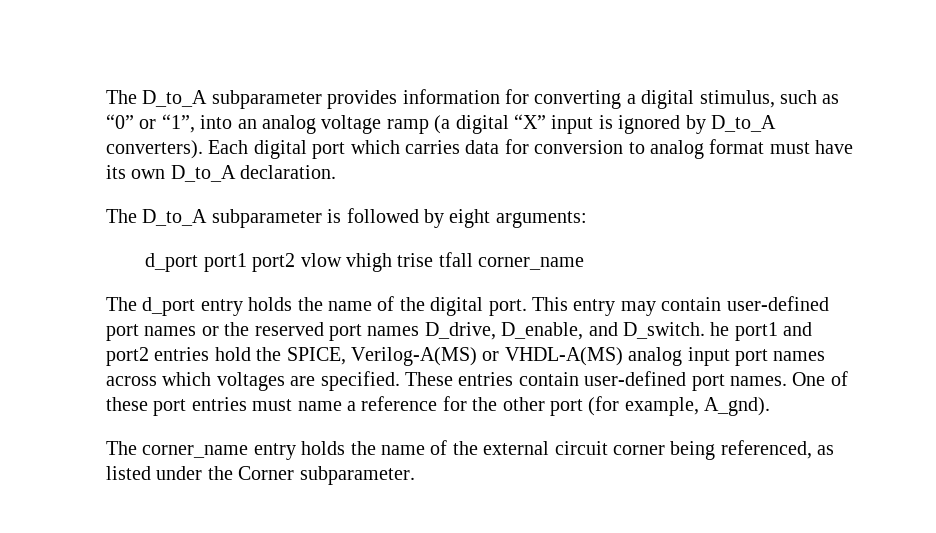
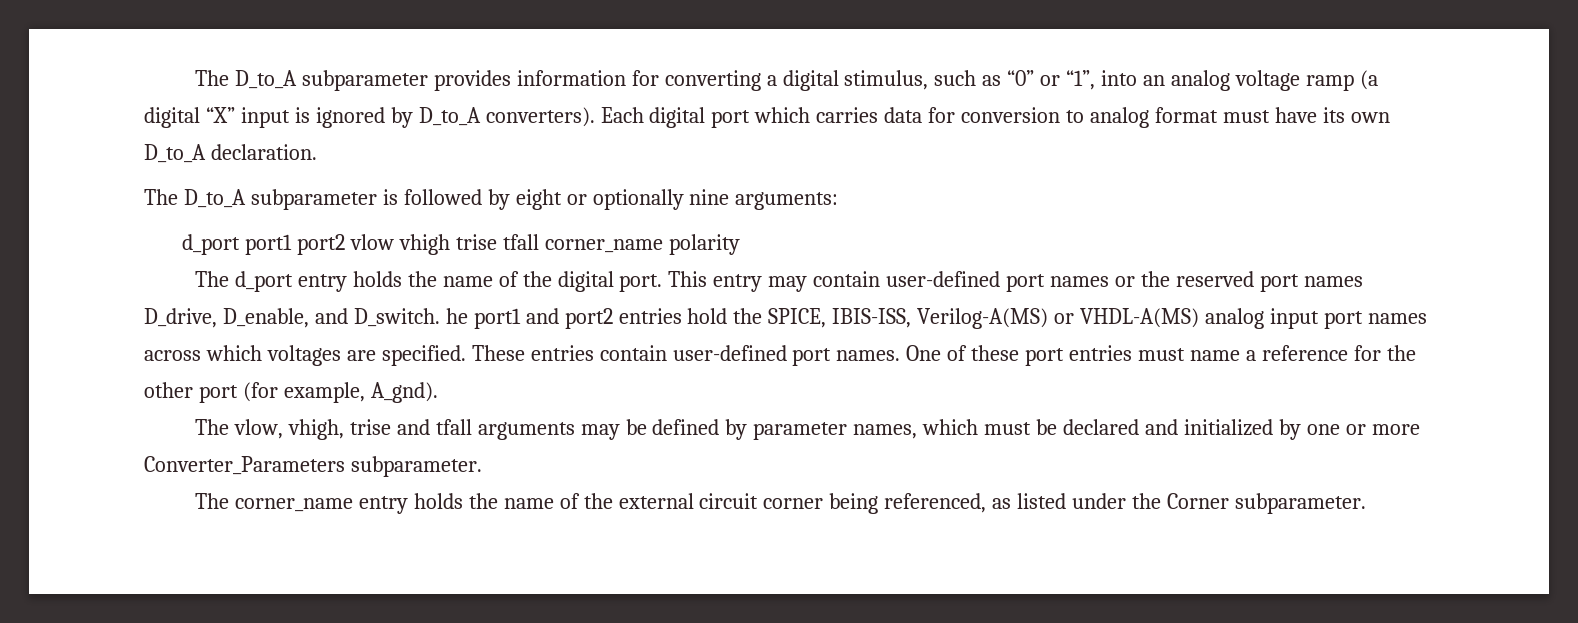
- The D_to_A subparameter is followed by eight arguments:
+ The D_to_A subparameter is followed by eight or optionally nine arguments:
- d_port port1 port2 vlow vhigh trise tfall corner_name
+ d_port port1 port2 vlow vhigh trise tfall corner_name polarity
- This entry may contain user-defined port names or the reserved port names D_drive, D_enable, and D_switch. he port1 and port2 entries hold the SPICE, Verilog-A(MS) or VHDL-A(MS) analog input port names across which voltages are specified.
+ This entry may contain user-defined port names or the reserved port names D_drive, D_enable, and D_switch. he port1 and port2 entries hold the SPICE, IBIS-ISS, Verilog-A(MS) or VHDL-A(MS) analog input port names across which voltages are specified.
+ The vlow, vhigh, trise and tfall arguments may be defined by parameter names, which must be declared and initialized by one or more Converter_Parameters subparameter.

